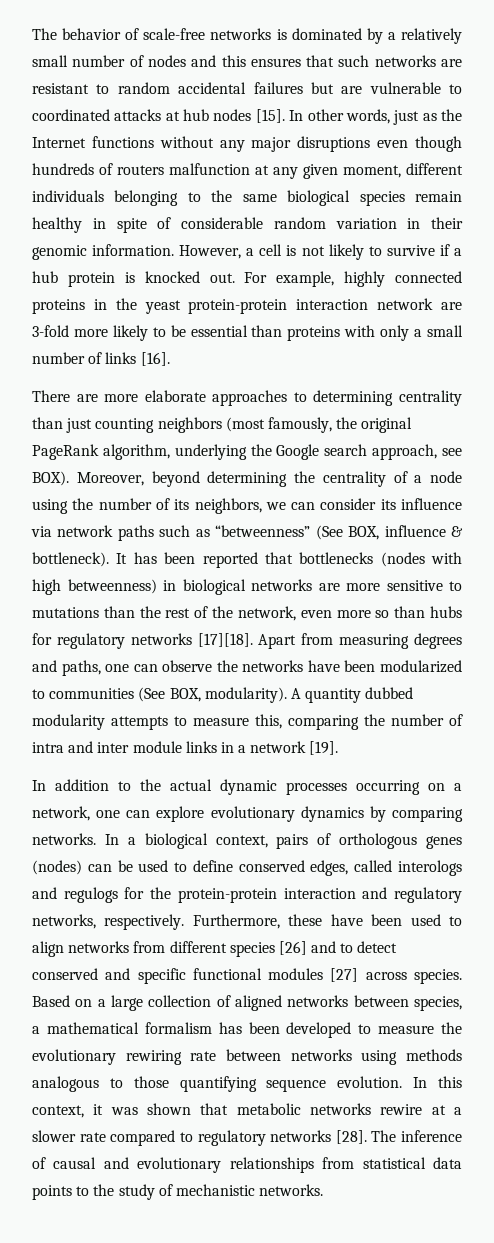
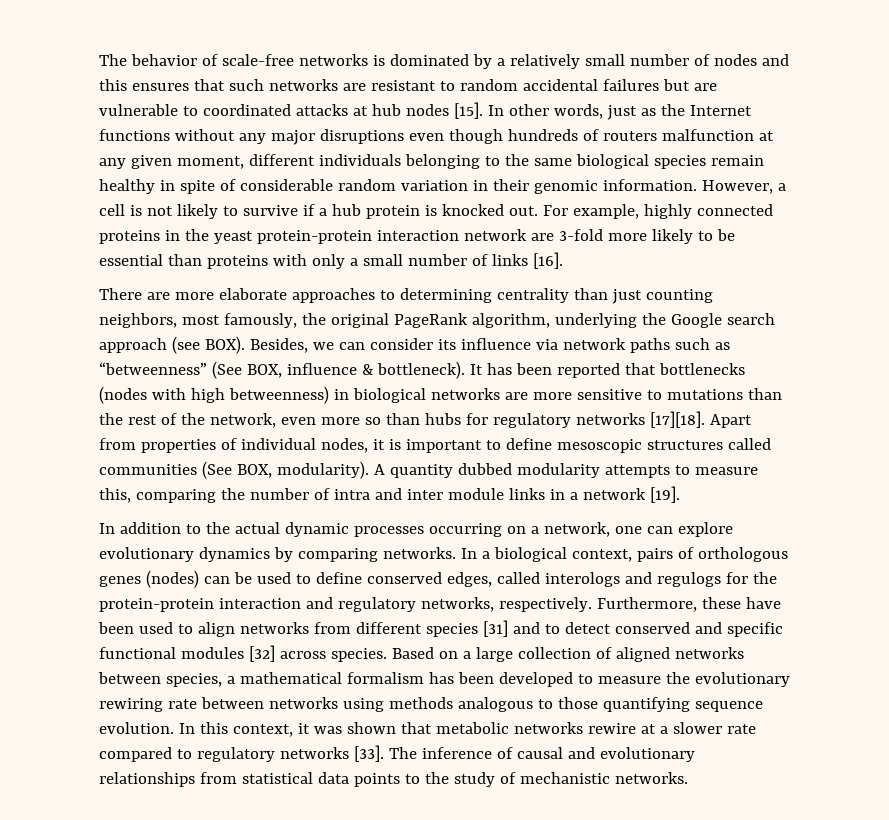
- There are more elaborate approaches to determining centrality than just counting neighbors (most famously, the original PageRank algorithm, underlying the Google search approach, see BOX). Moreover, beyond determining the centrality of a node using the number of its neighbors, we can consider its influence via network paths such as “betweenness” (See BOX, influence & bottleneck).
+ There are more elaborate approaches to determining centrality than just counting neighbors, most famously, the original PageRank algorithm, underlying the Google search approach (see BOX). Besides, we can consider its influence via network paths such as “betweenness” (See BOX, influence & bottleneck).
- Apart from measuring degrees and paths, one can observe the networks have been modularized to communities (See BOX, modularity).
+ Apart from properties of individual nodes, it is important to define mesoscopic structures called communities (See BOX, modularity).
- Furthermore, these have been used to align networks from different species [26] and to detect conserved and specific functional modules [27] across species.
+ Furthermore, these have been used to align networks from different species [31] and to detect conserved and specific functional modules [32] across species.
- In this context, it was shown that metabolic networks rewire at a slower rate compared to regulatory networks [28].
+ In this context, it was shown that metabolic networks rewire at a slower rate compared to regulatory networks [33].

